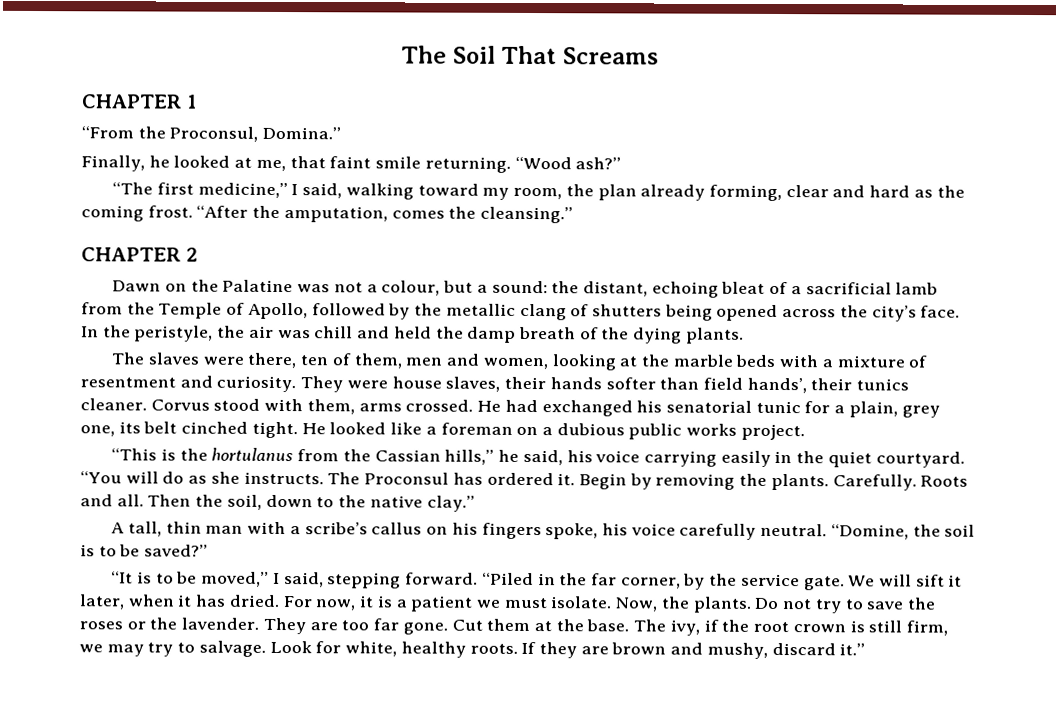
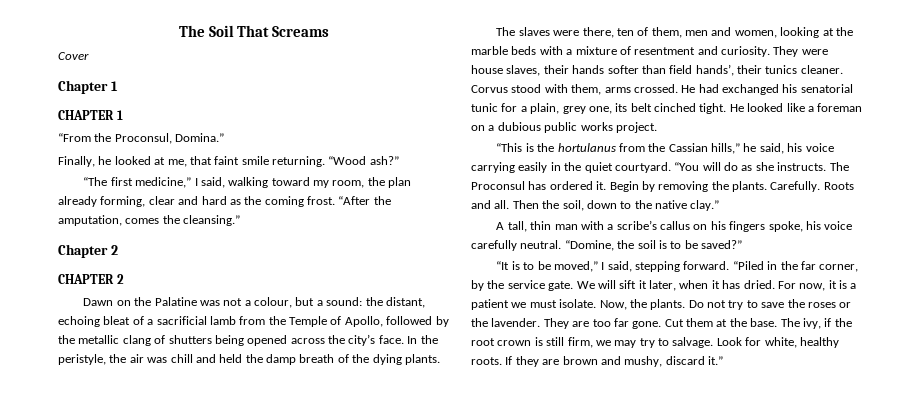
+ Cover
+ Chapter 1
+ Chapter 2

